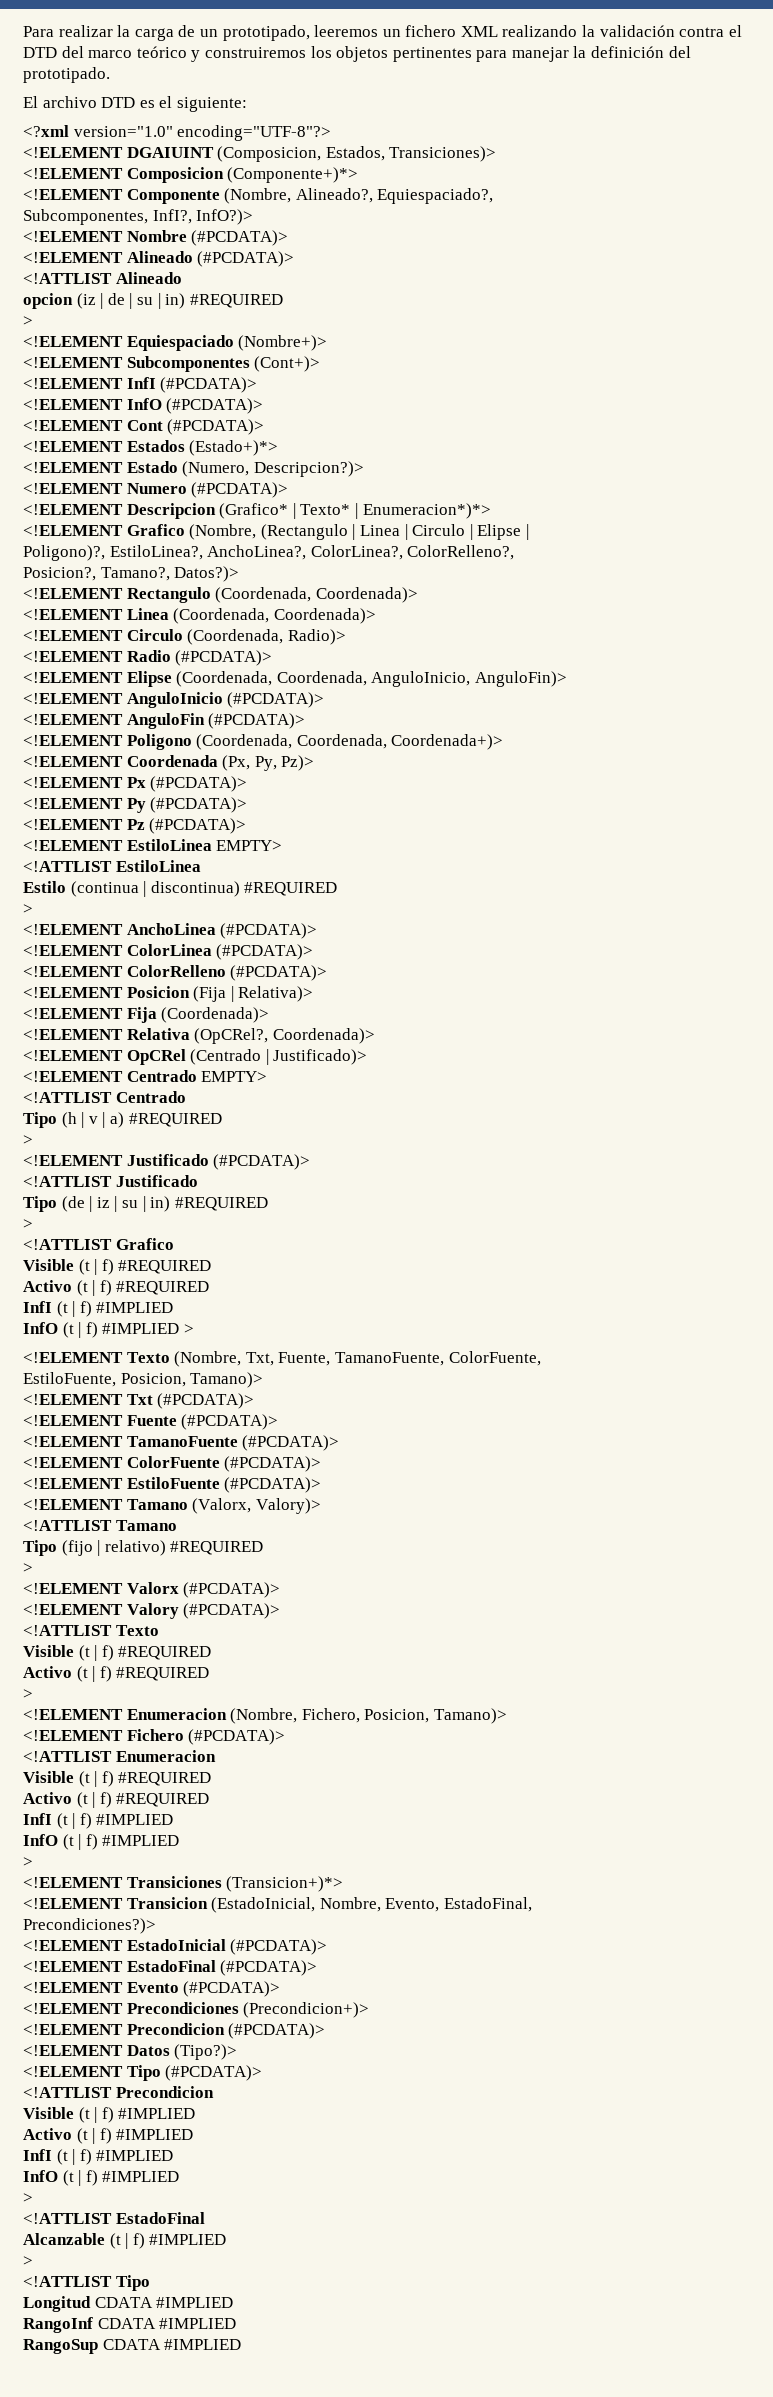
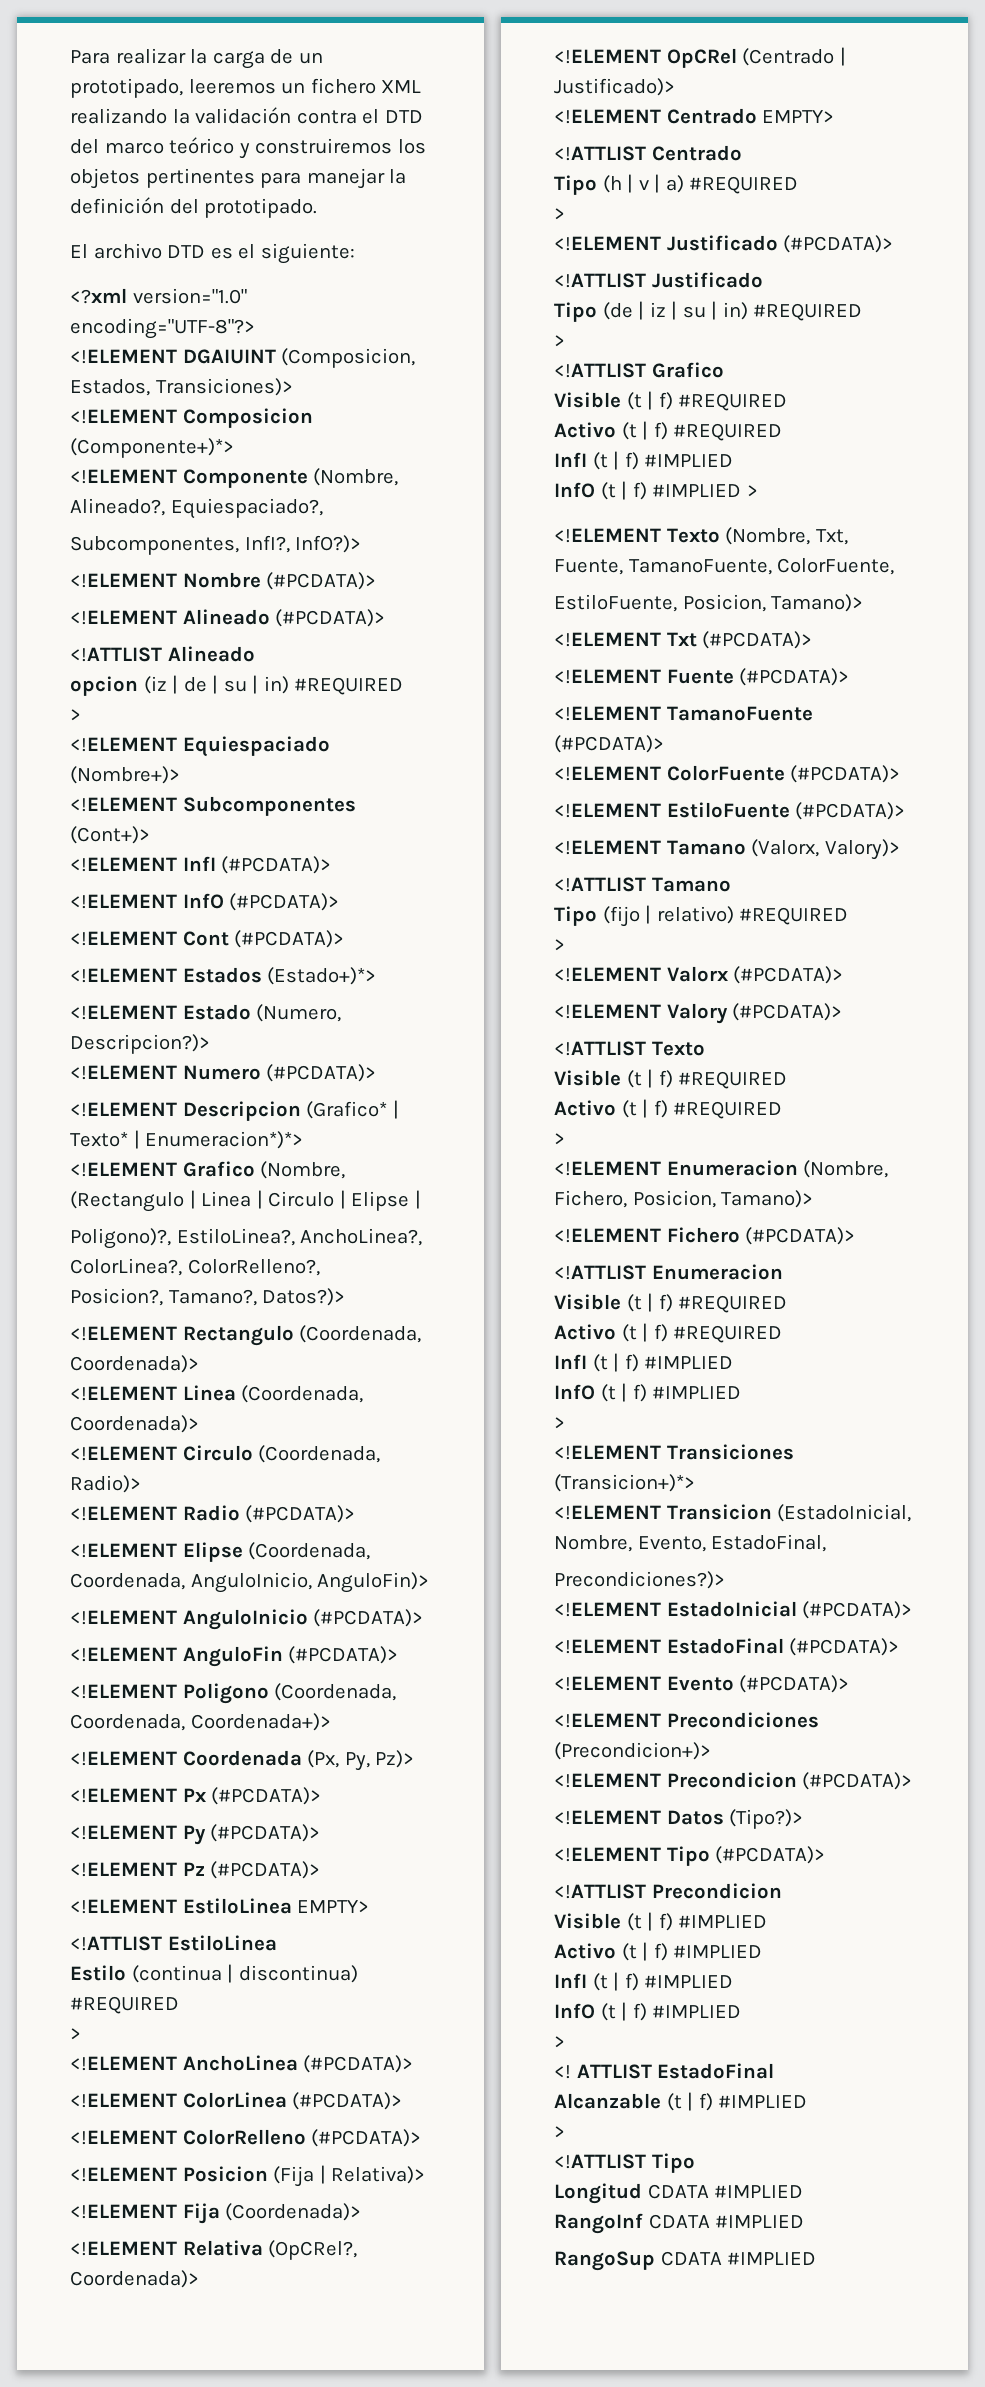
- <!ATTLIST EstadoFinal
+ <! ATTLIST EstadoFinal

